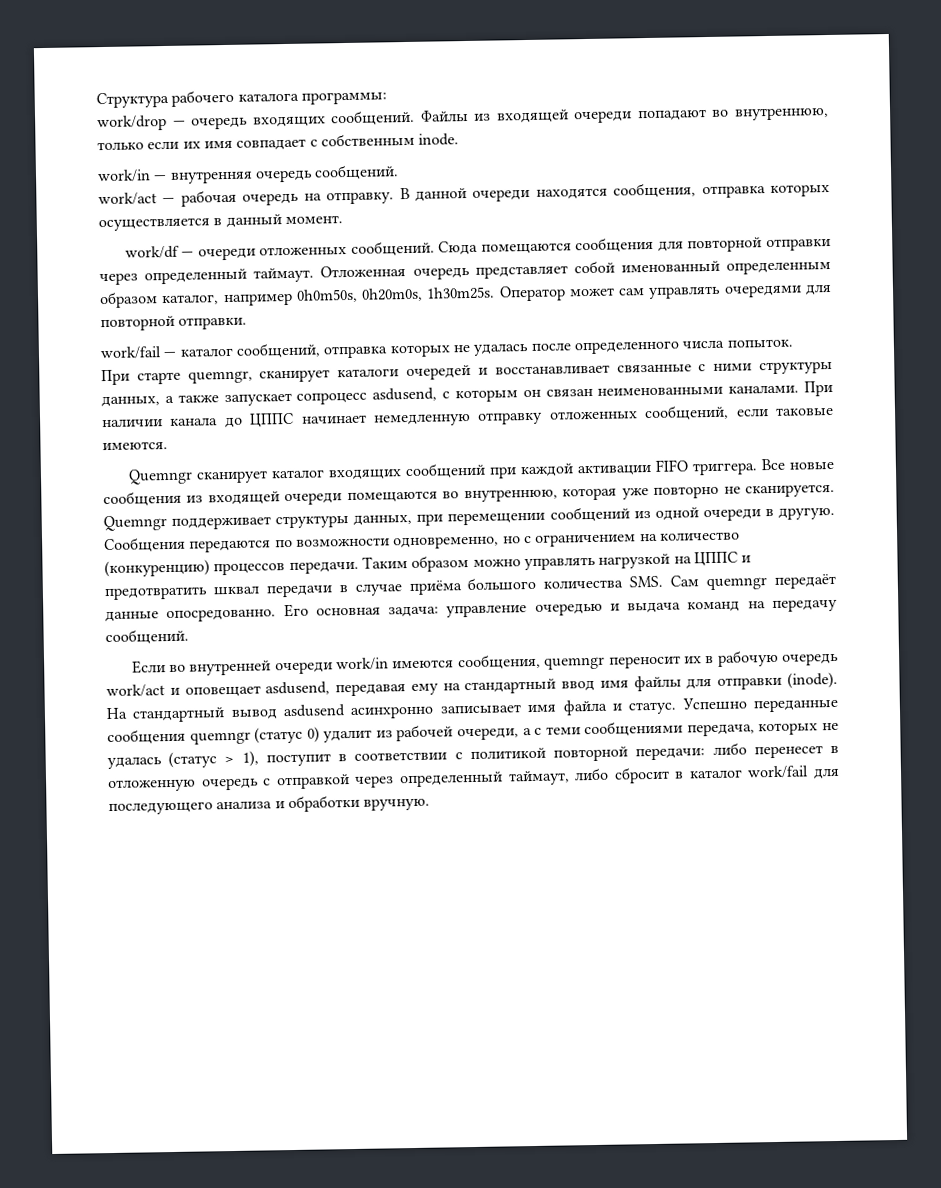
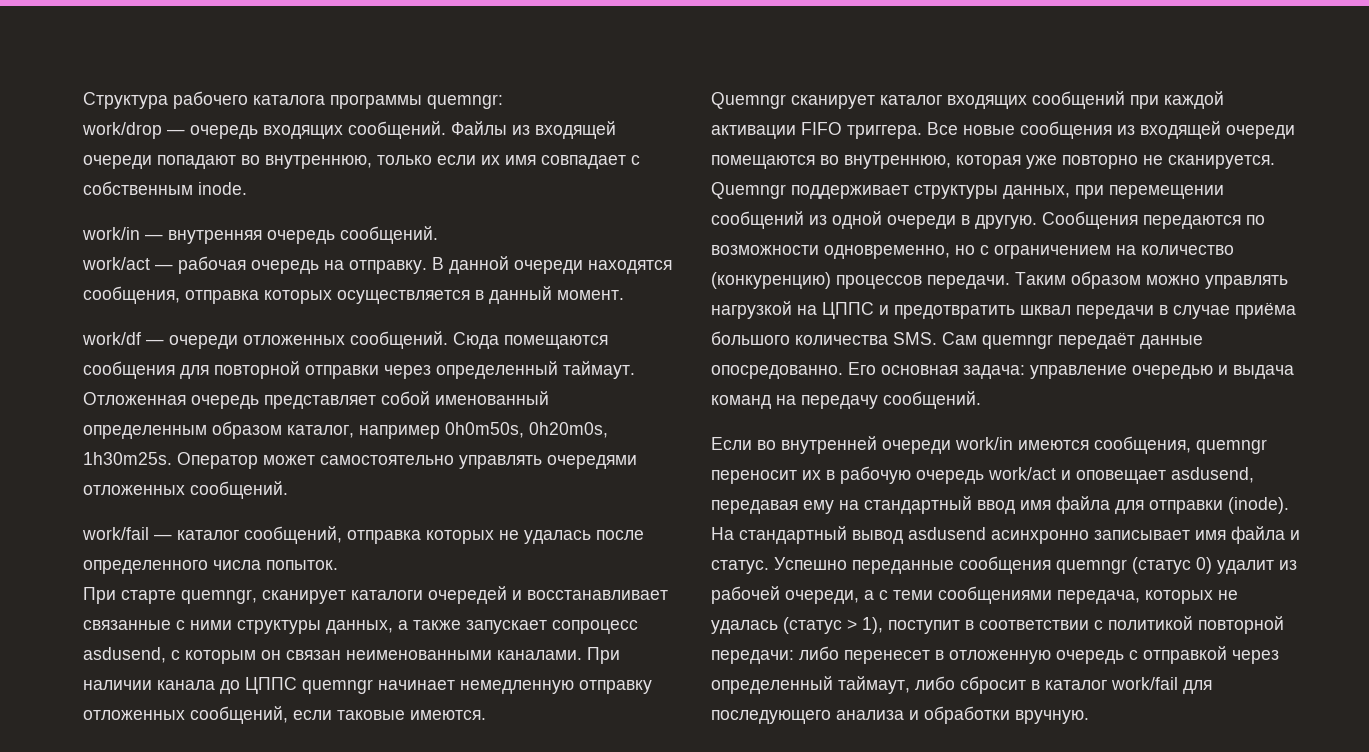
- Структура рабочего каталога программы:
+ Структура рабочего каталога программы quemngr:
- Оператор может сам управлять очередями для повторной отправки.
+ Оператор может самостоятельно управлять очередями отложенных сообщений.
- При наличии канала до ЦППС начинает немедленную отправку отложенных сообщений, если таковые имеются.
+ При наличии канала до ЦППС quemngr начинает немедленную отправку отложенных сообщений, если таковые имеются.
- Если во внутренней очереди work/in имеются сообщения, quemngr переносит их в рабочую очередь work/act и оповещает asdusend, передавая ему на стандартный ввод имя файлы для отправки (inode).
+ Если во внутренней очереди work/in имеются сообщения, quemngr переносит их в рабочую очередь work/act и оповещает asdusend, передавая ему на стандартный ввод имя файла для отправки (inode).

